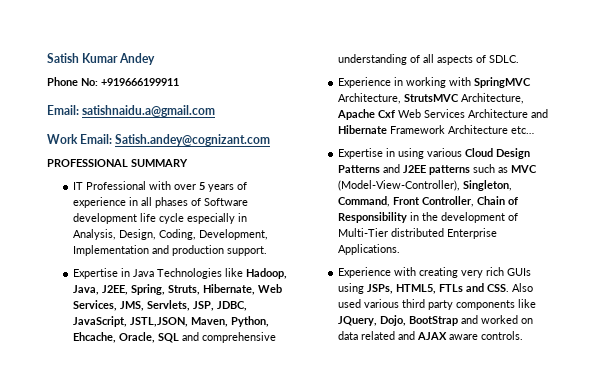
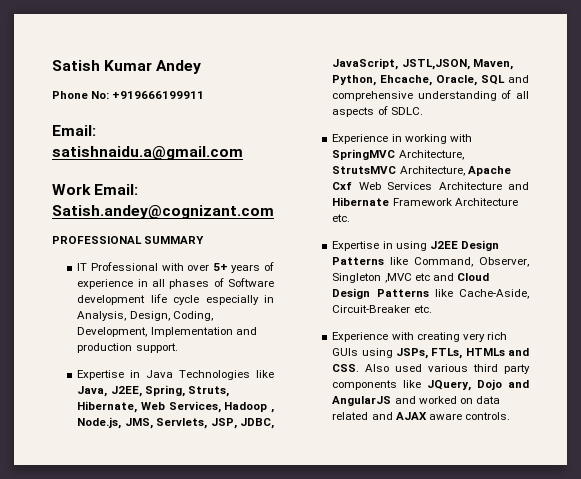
- IT Professional with over 5 years of experience in all phases of Software development life cycle especially in Analysis, Design, Coding, Development, Implementation and production support.
+ IT Professional with over 5+ years of experience in all phases of Software development life cycle especially in Analysis, Design, Coding, Development, Implementation and production support.
- Expertise in Java Technologies like Hadoop, Java, J2EE, Spring, Struts, Hibernate, Web Services, JMS, Servlets, JSP, JDBC, JavaScript, JSTL,JSON, Maven, Python, Ehcache, Oracle, SQL and comprehensive understanding of all aspects of SDLC.
+ Expertise in Java Technologies like Java, J2EE, Spring, Struts, Hibernate, Web Services, Hadoop , Node.js, JMS, Servlets, JSP, JDBC, JavaScript, JSTL,JSON, Maven, Python, Ehcache, Oracle, SQL and comprehensive understanding of all aspects of SDLC.
- Experience in working with SpringMVC Architecture, StrutsMVC Architecture, Apache Cxf Web Services Architecture and Hibernate Framework Architecture etc…
+ Experience in working with SpringMVC Architecture, StrutsMVC Architecture, Apache Cxf Web Services Architecture and Hibernate Framework Architecture etc.
- Expertise in using various Cloud Design Patterns and J2EE patterns such as MVC (Model-View-Controller), Singleton, Command, Front Controller, Chain of Responsibility in the development of Multi-Tier distributed Enterprise Applications.
+ Expertise in using J2EE Design Patterns like Command, Observer, Singleton ,MVC etc and Cloud Design Patterns like Cache-Aside, Circuit-Breaker etc.
- Experience with creating very rich GUIs using JSPs, HTML5, FTLs and CSS. Also used various third party components like JQuery, Dojo, BootStrap and worked on data related and AJAX aware controls.
+ Experience with creating very rich GUIs using JSPs, FTLs, HTMLs and CSS. Also used various third party components like JQuery, Dojo and AngularJS and worked on data related and AJAX aware controls.

